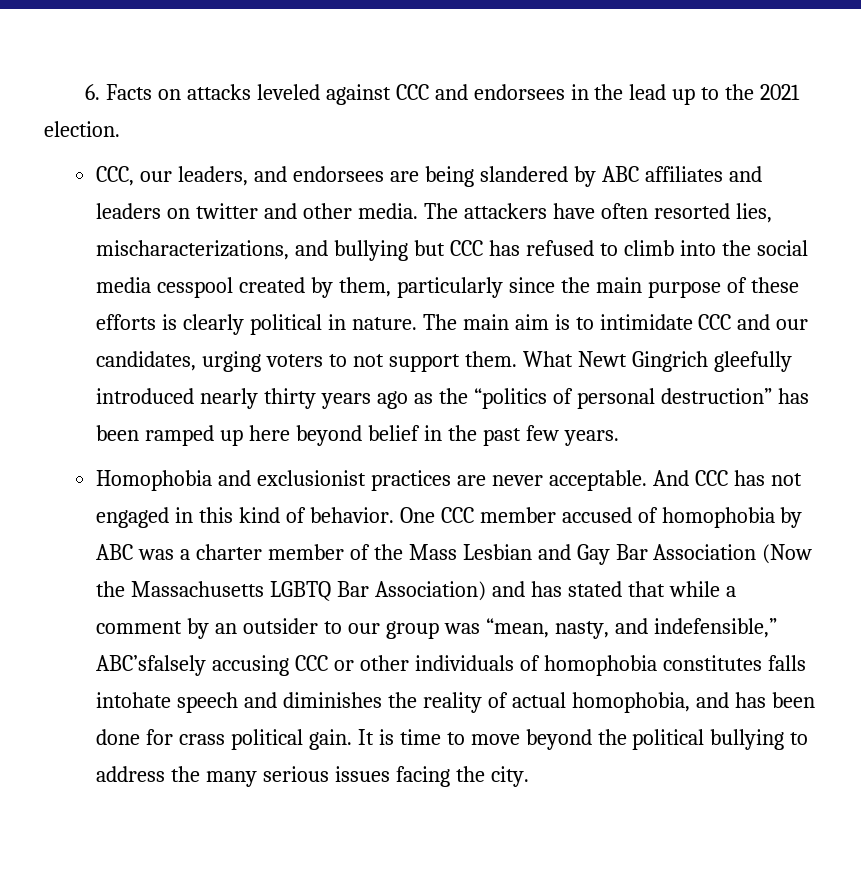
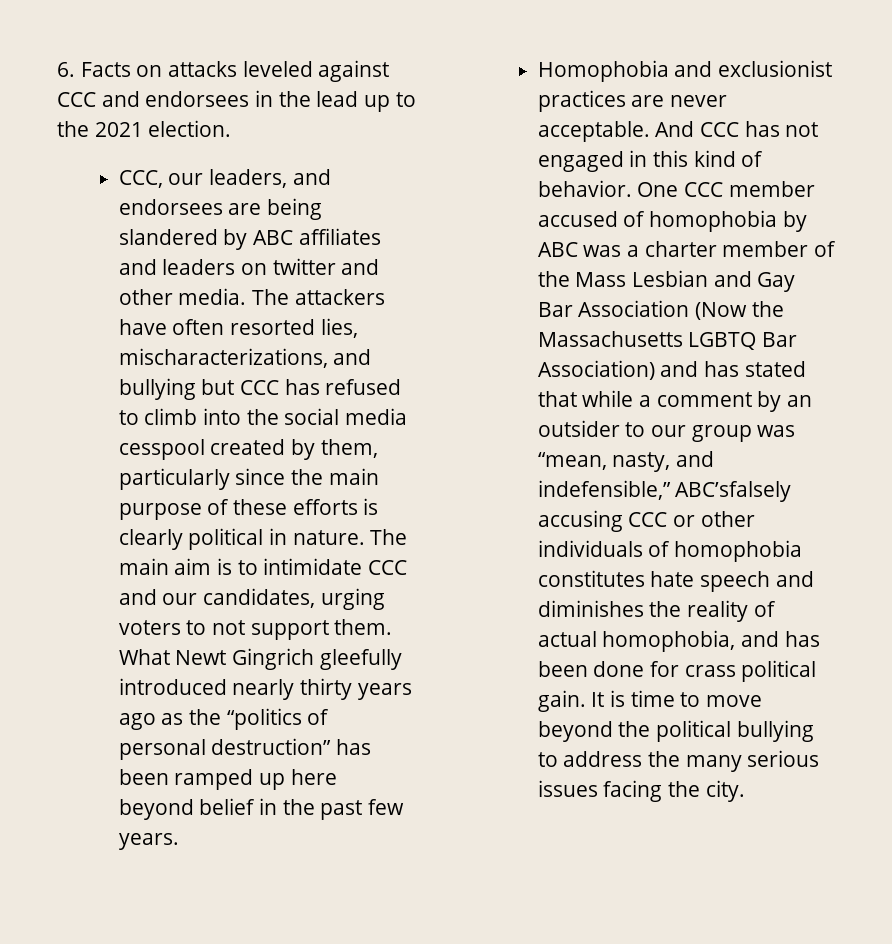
- One CCC member accused of homophobia by ABC was a charter member of the Mass Lesbian and Gay Bar Association (Now the Massachusetts LGBTQ Bar Association) and has stated that while a comment by an outsider to our group was “mean, nasty, and indefensible,” ABC’sfalsely accusing CCC or other individuals of homophobia constitutes falls intohate speech and diminishes the reality of actual homophobia, and has been done for crass political gain.
+ One CCC member accused of homophobia by ABC was a charter member of the Mass Lesbian and Gay Bar Association (Now the Massachusetts LGBTQ Bar Association) and has stated that while a comment by an outsider to our group was “mean, nasty, and indefensible,” ABC’sfalsely accusing CCC or other individuals of homophobia constitutes hate speech and diminishes the reality of actual homophobia, and has been done for crass political gain.

